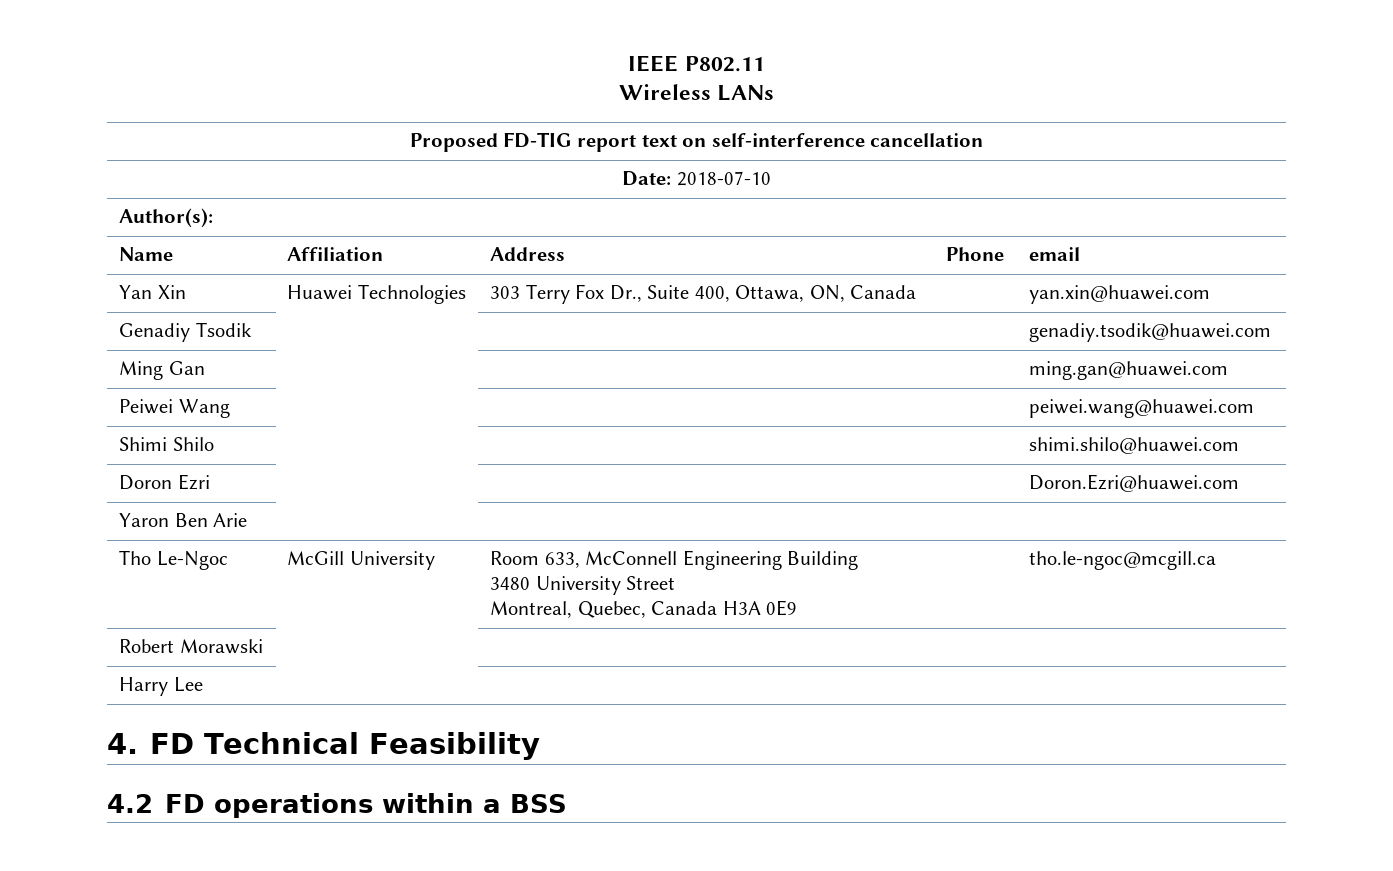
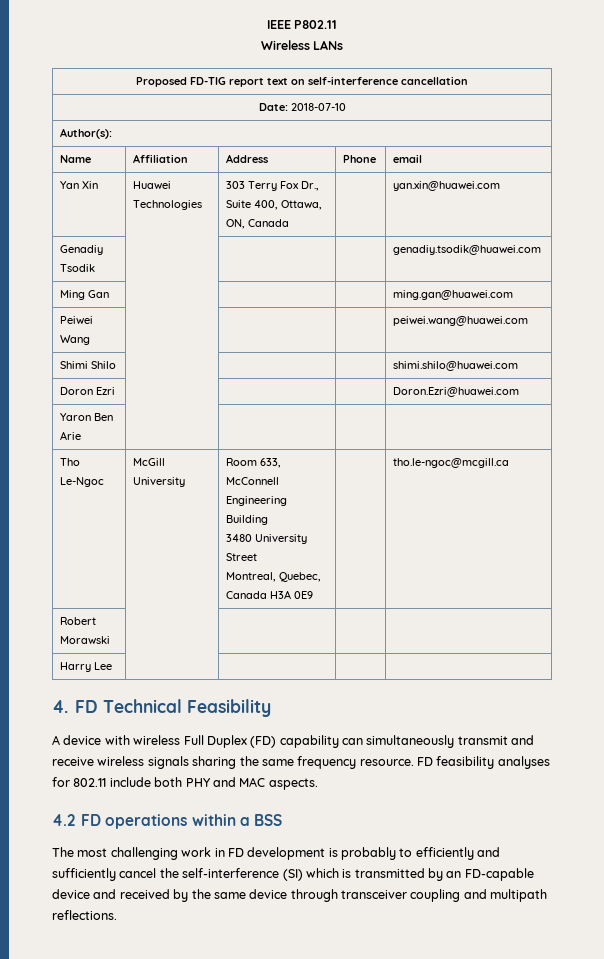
+ A device with wireless Full Duplex (FD) capability can simultaneously transmit and receive wireless signals sharing the same frequency resource. FD feasibility analyses for 802.11 include both PHY and MAC aspects.
+ The most challenging work in FD development is probably to efficiently and sufficiently cancel the self-interference (SI) which is transmitted by an FD-capable device and received by the same device through transceiver coupling and multipath reflections.

